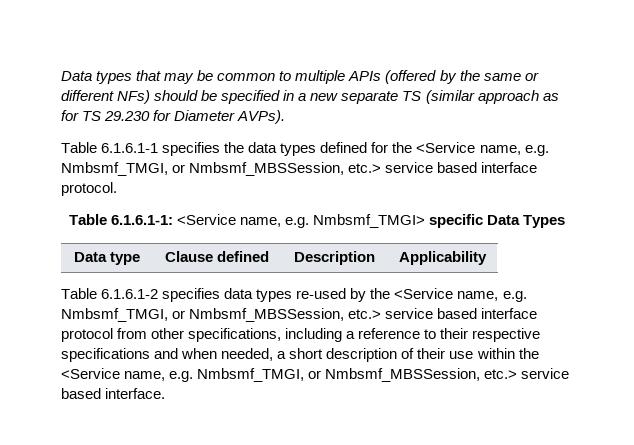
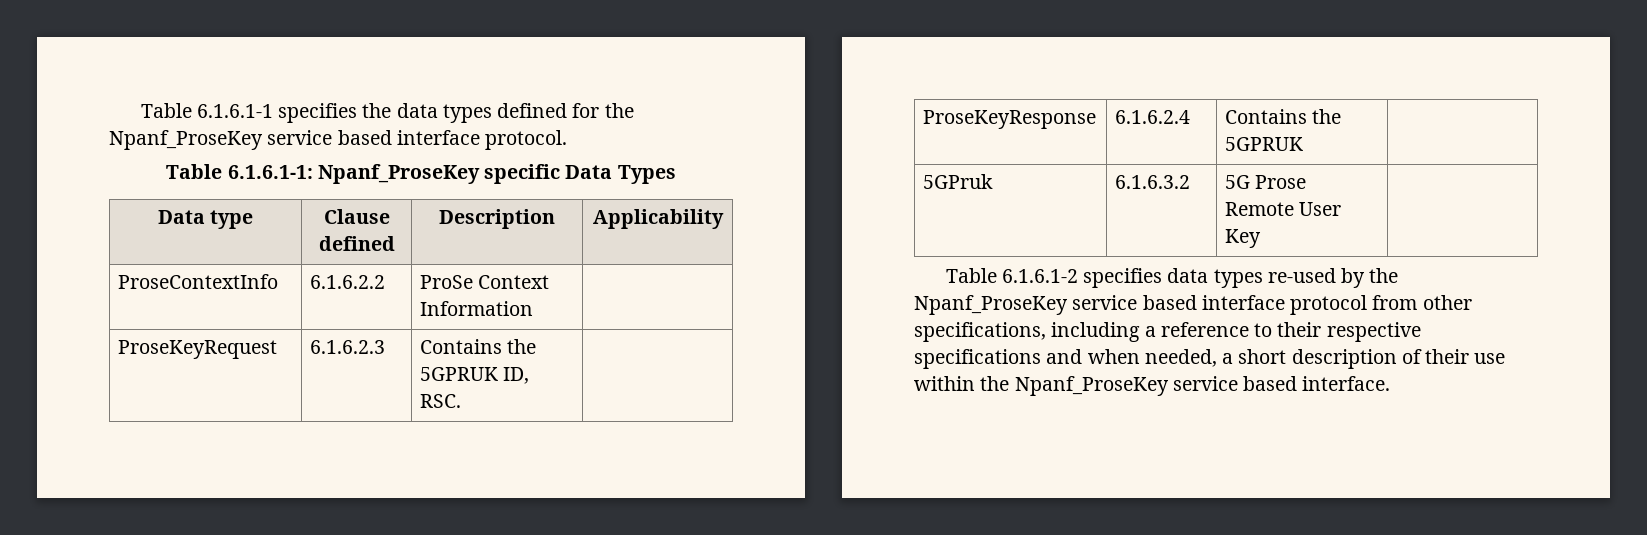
- Data types that may be common to multiple APIs (offered by the same or different NFs) should be specified in a new separate TS (similar approach as for TS 29.230 for Diameter AVPs).
- Table 6.1.6.1-1 specifies the data types defined for the <Service name, e.g. Nmbsmf_TMGI, or Nmbsmf_MBSSession, etc.> service based interface protocol.
+ Table 6.1.6.1-1 specifies the data types defined for the Npanf_ProseKey service based interface protocol.
- Table 6.1.6.1-1: <Service name, e.g. Nmbsmf_TMGI> specific Data Types
+ Table 6.1.6.1-1: Npanf_ProseKey specific Data Types
+ ProseContextInfo | 6.1.6.2.2 | ProSe Context Information |
+ ProseKeyRequest | 6.1.6.2.3 | Contains the 5GPRUK ID, RSC. |
+ ProseKeyResponse | 6.1.6.2.4 | Contains the 5GPRUK |
+ 5GPruk | 6.1.6.3.2 | 5G Prose Remote User Key |
- Table 6.1.6.1-2 specifies data types re-used by the <Service name, e.g. Nmbsmf_TMGI, or Nmbsmf_MBSSession, etc.> service based interface protocol from other specifications, including a reference to their respective specifications and when needed, a short description of their use within the <Service name, e.g. Nmbsmf_TMGI, or Nmbsmf_MBSSession, etc.> service based interface.
+ Table 6.1.6.1-2 specifies data types re-used by the Npanf_ProseKey service based interface protocol from other specifications, including a reference to their respective specifications and when needed, a short description of their use within the Npanf_ProseKey service based interface.

